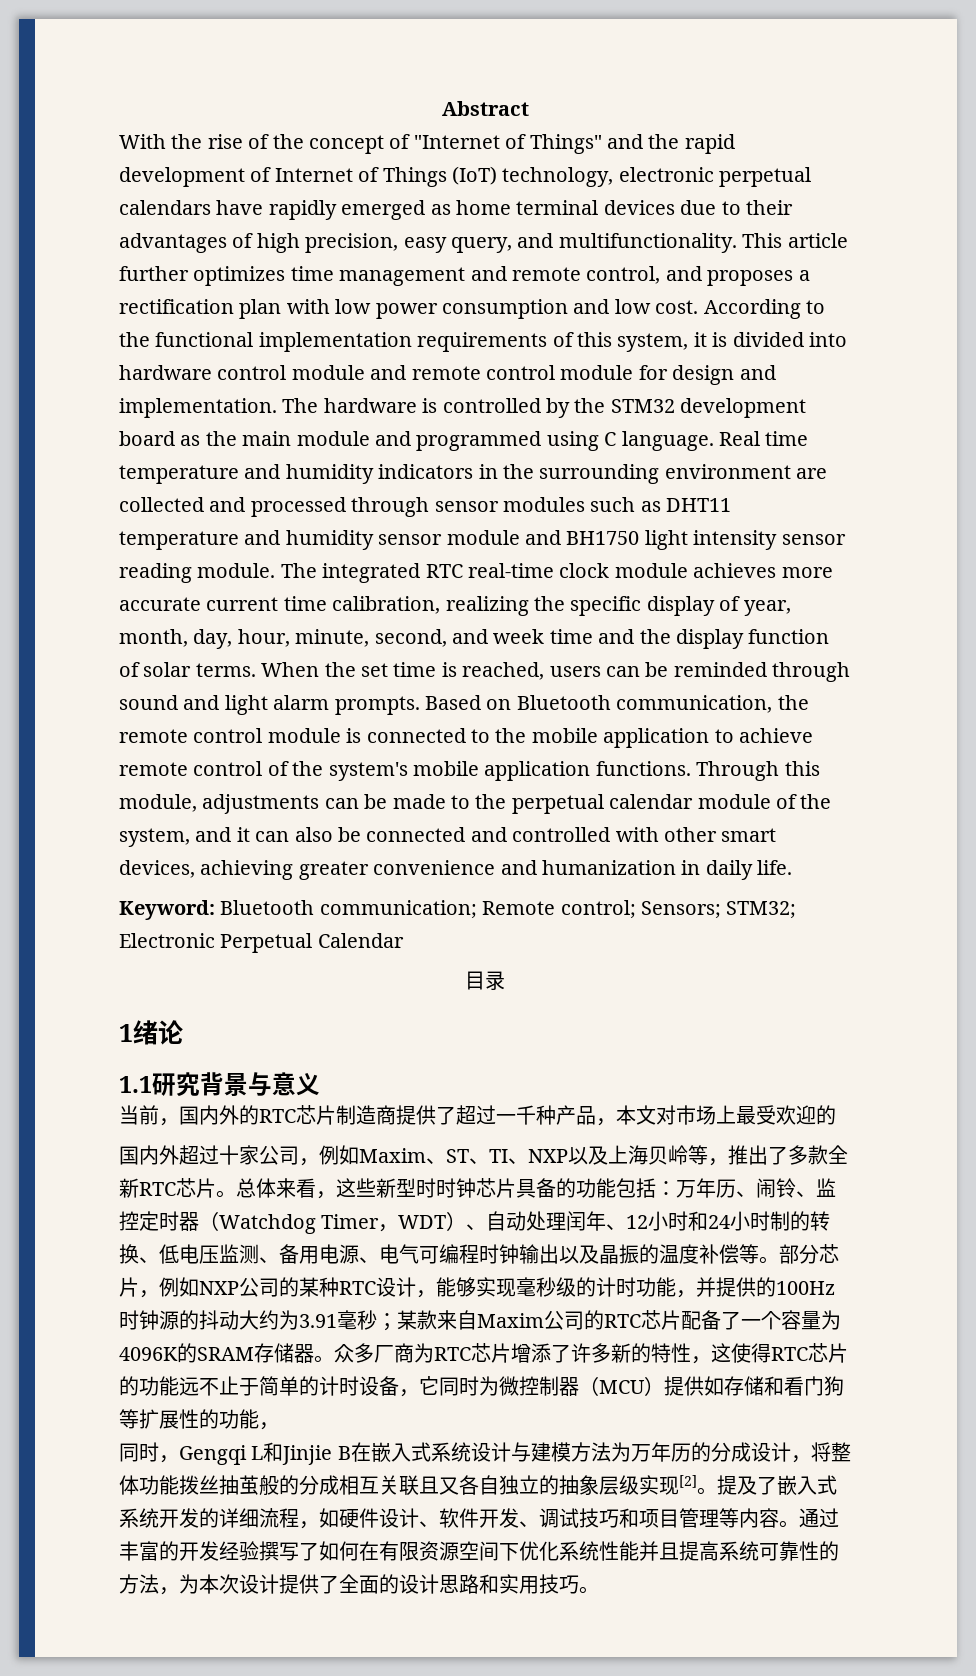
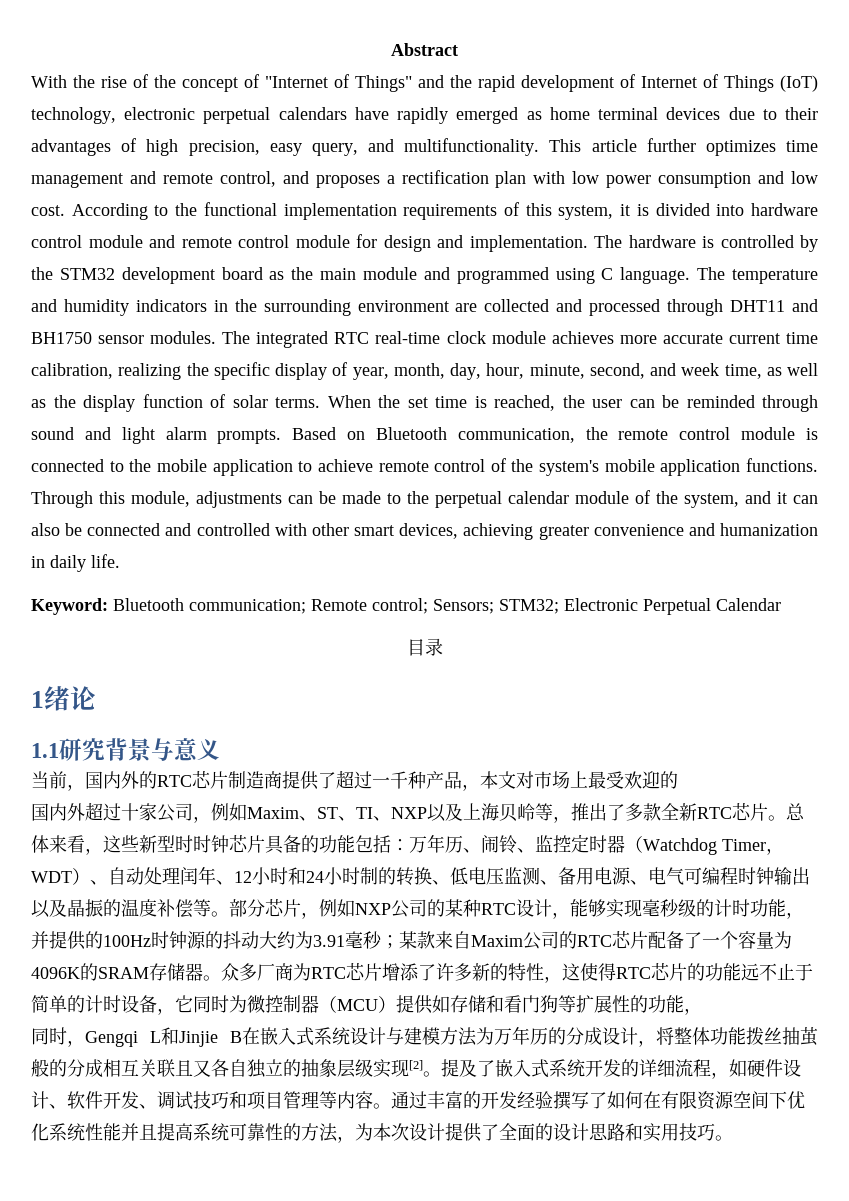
- Real time temperature and humidity indicators in the surrounding environment are collected and processed through sensor modules such as DHT11 temperature and humidity sensor module and BH1750 light intensity sensor reading module.
+ The temperature and humidity indicators in the surrounding environment are collected and processed through DHT11 and BH1750 sensor modules.
- The integrated RTC real-time clock module achieves more accurate current time calibration, realizing the specific display of year, month, day, hour, minute, second, and week time and the display function of solar terms.
+ The integrated RTC real-time clock module achieves more accurate current time calibration, realizing the specific display of year, month, day, hour, minute, second, and week time, as well as the display function of solar terms.
- When the set time is reached, users can be reminded through sound and light alarm prompts.
+ When the set time is reached, the user can be reminded through sound and light alarm prompts.

